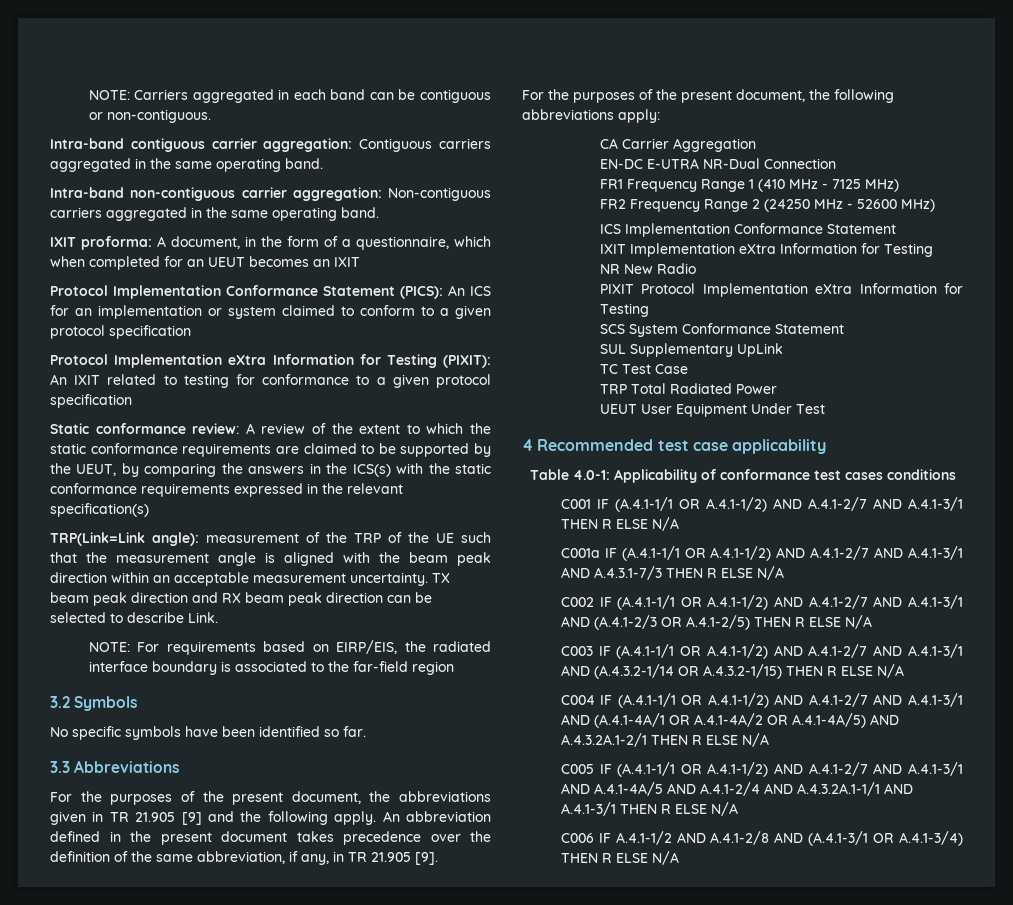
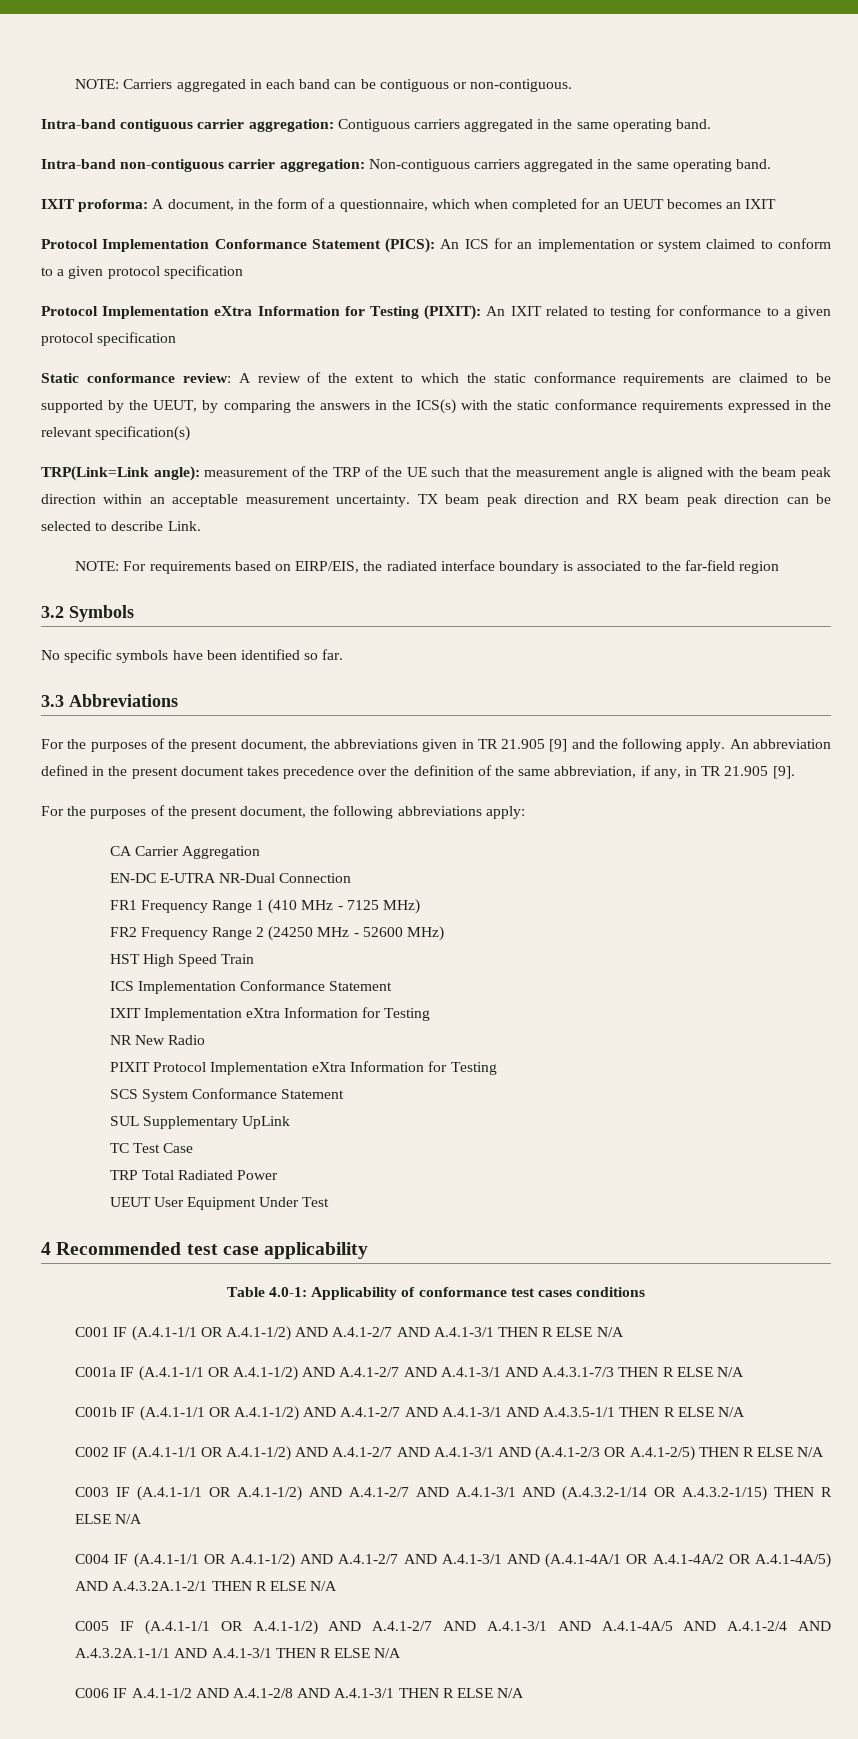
+ HST High Speed Train
+ C001b IF (A.4.1-1/1 OR A.4.1-1/2) AND A.4.1-2/7 AND A.4.1-3/1 AND A.4.3.5-1/1 THEN R ELSE N/A
- C006 IF A.4.1-1/2 AND A.4.1-2/8 AND (A.4.1-3/1 OR A.4.1-3/4) THEN R ELSE N/A
+ C006 IF A.4.1-1/2 AND A.4.1-2/8 AND A.4.1-3/1 THEN R ELSE N/A

